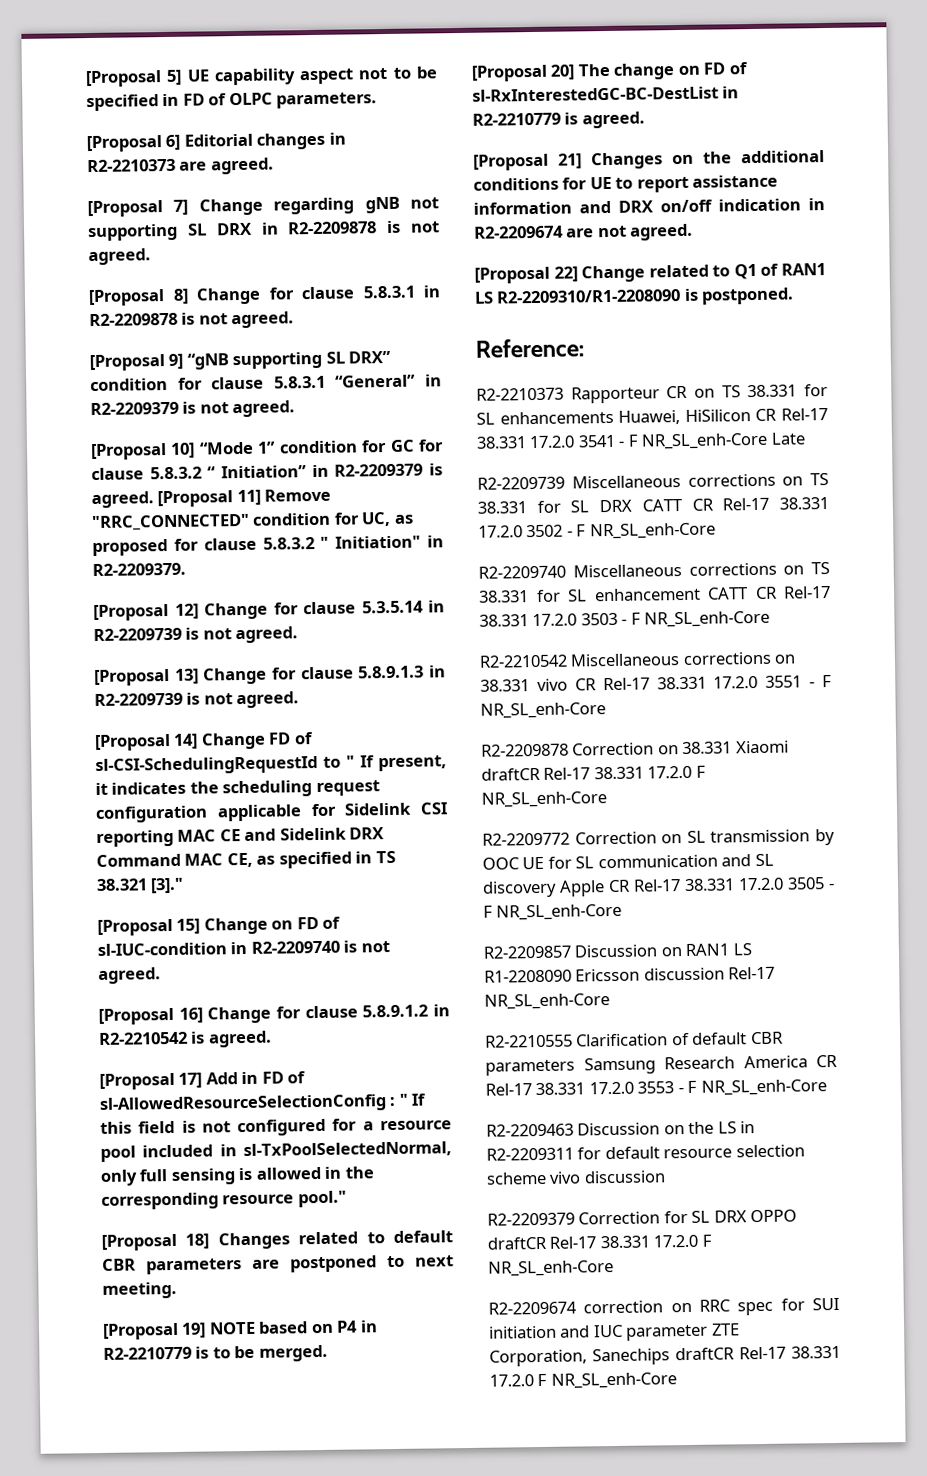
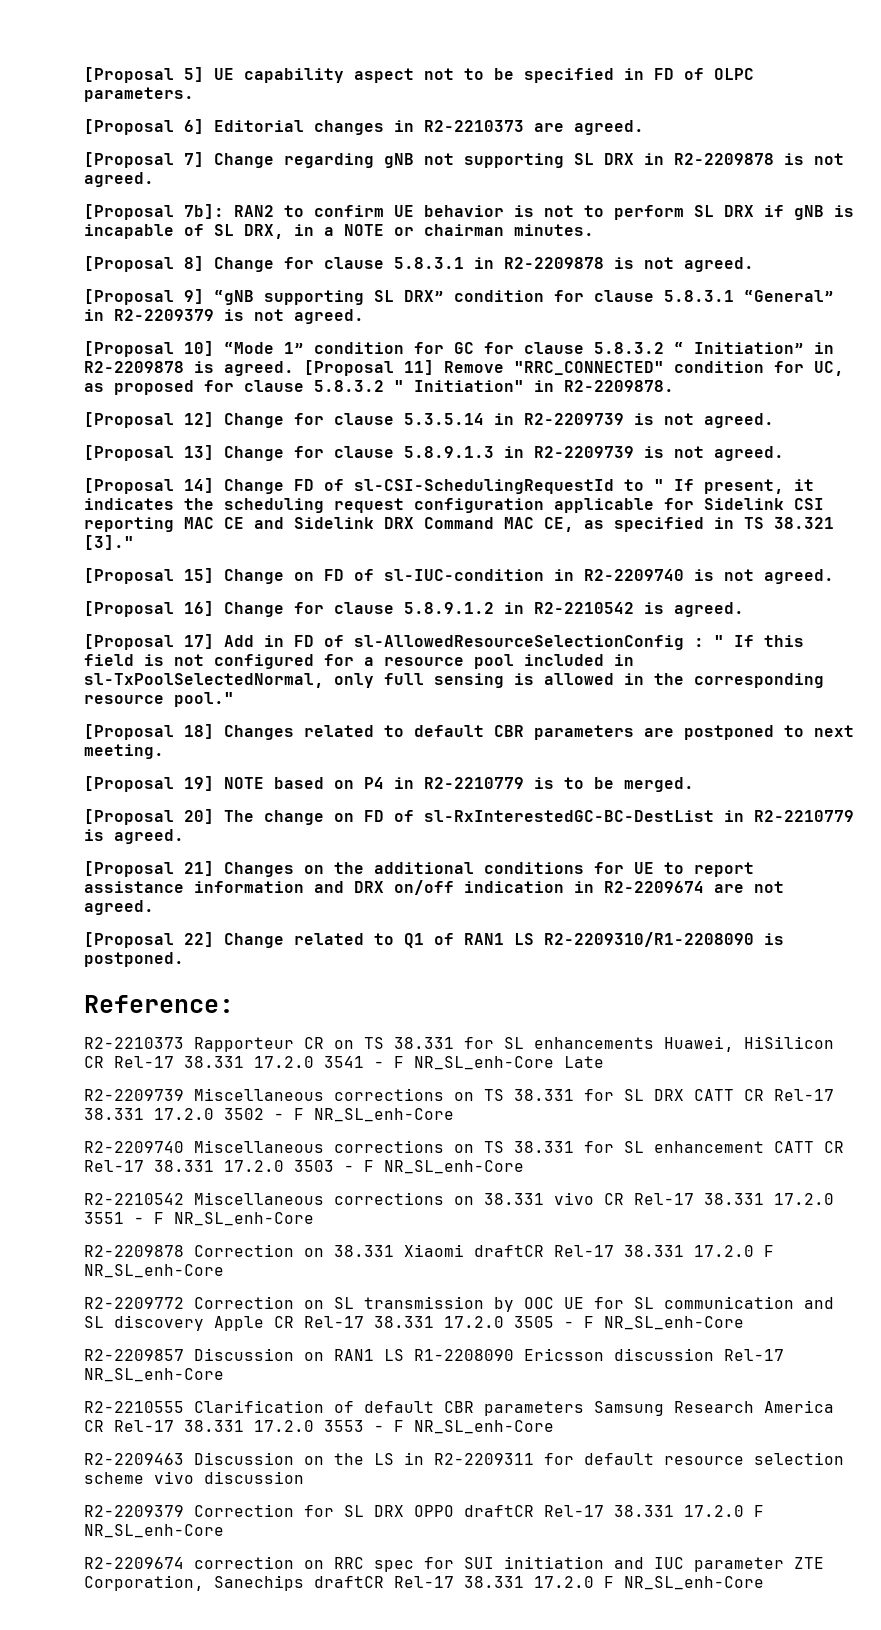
+ [Proposal 7b]: RAN2 to confirm UE behavior is not to perform SL DRX if gNB is incapable of SL DRX, in a NOTE or chairman minutes.
- [Proposal 10] “Mode 1” condition for GC for clause 5.8.3.2 “ Initiation” in R2-2209379 is agreed.
+ [Proposal 10] “Mode 1” condition for GC for clause 5.8.3.2 “ Initiation” in R2-2209878 is agreed.
- [Proposal 11] Remove "RRC_CONNECTED" condition for UC, as proposed for clause 5.8.3.2 " Initiation" in R2-2209379.
+ [Proposal 11] Remove "RRC_CONNECTED" condition for UC, as proposed for clause 5.8.3.2 " Initiation" in R2-2209878.

